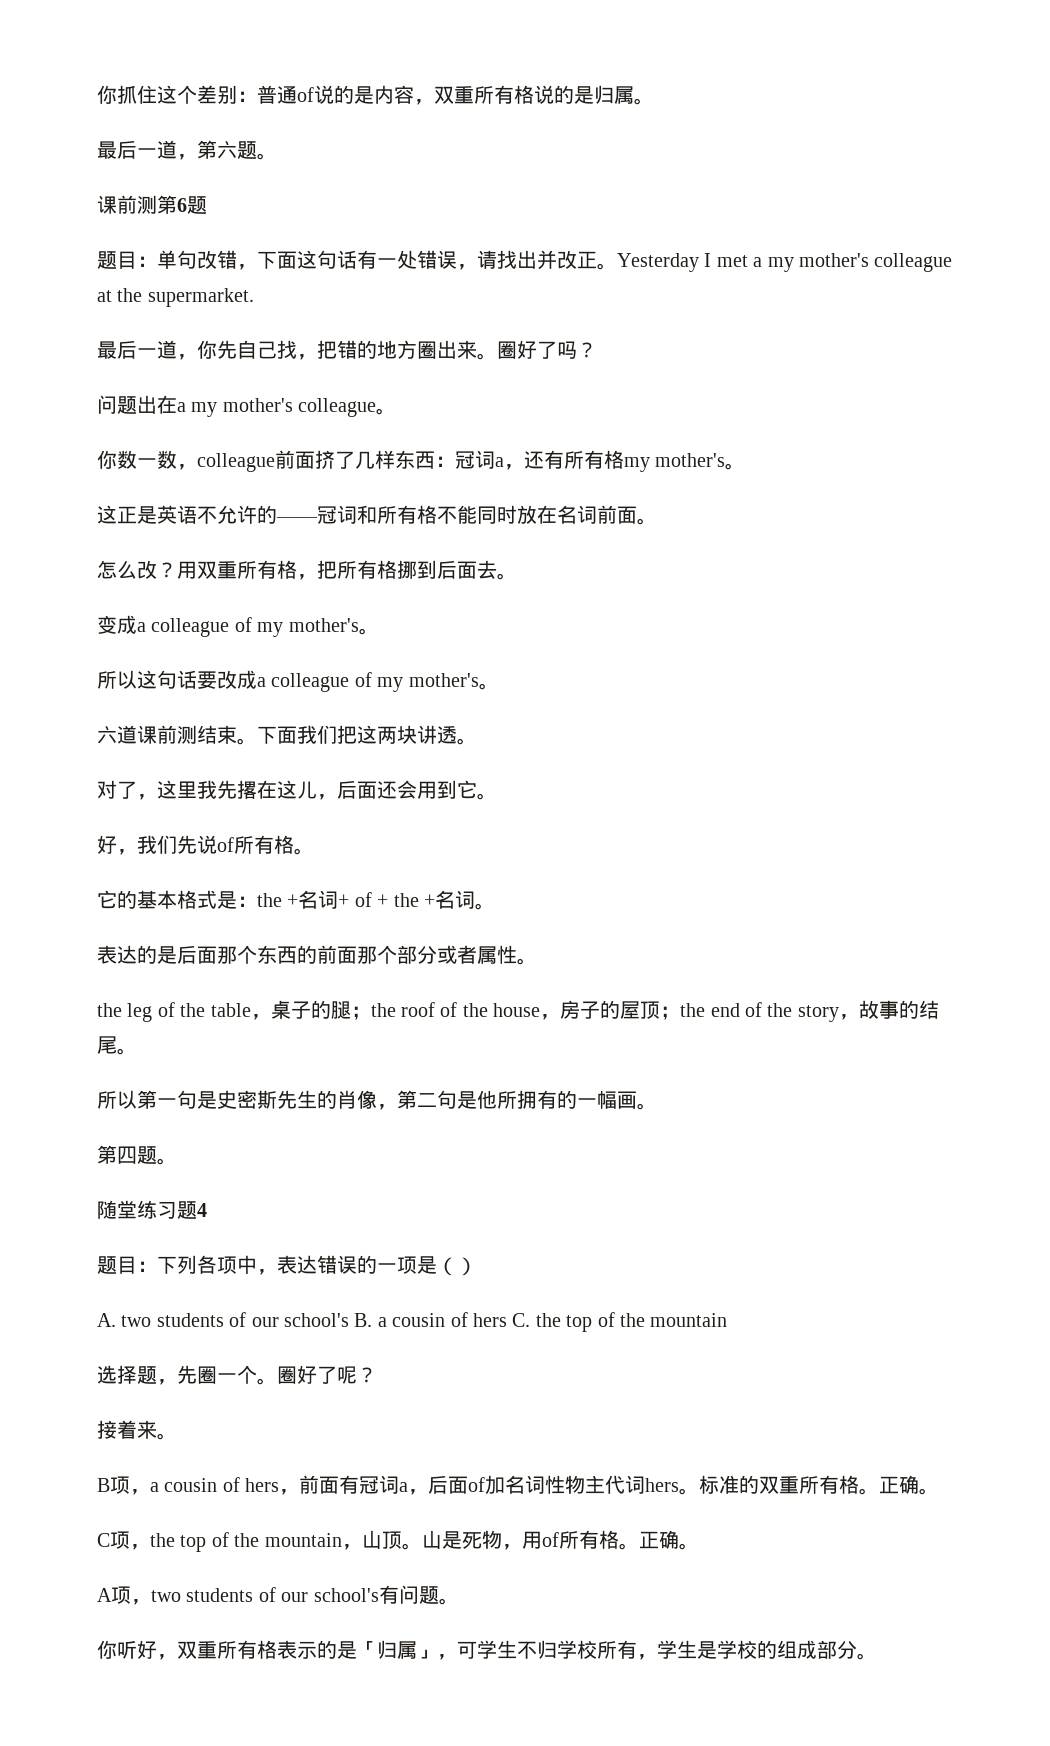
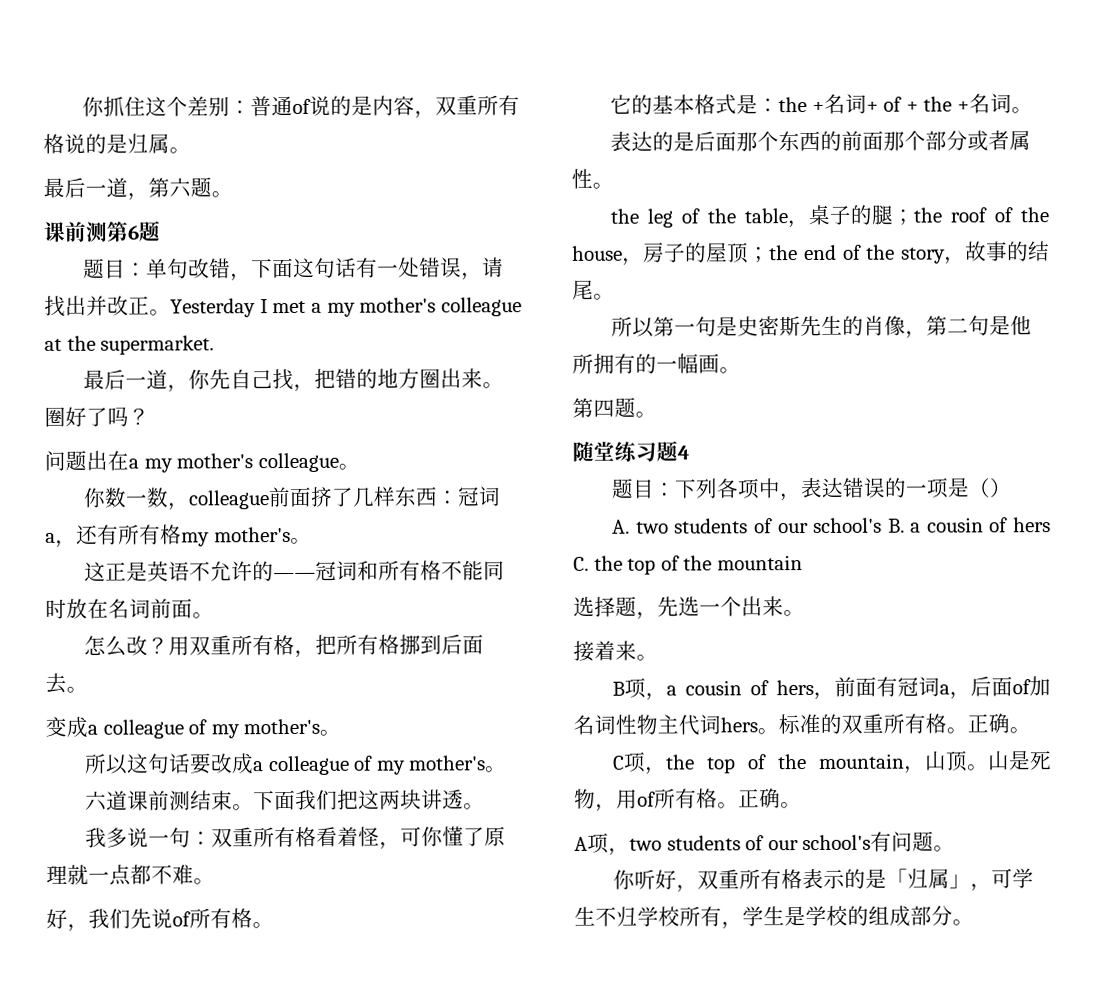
- 对了，这里我先撂在这儿，后面还会用到它。
+ 我多说一句：双重所有格看着怪，可你懂了原理就一点都不难。
- 选择题，先圈一个。圈好了呢？
+ 选择题，先选一个出来。

